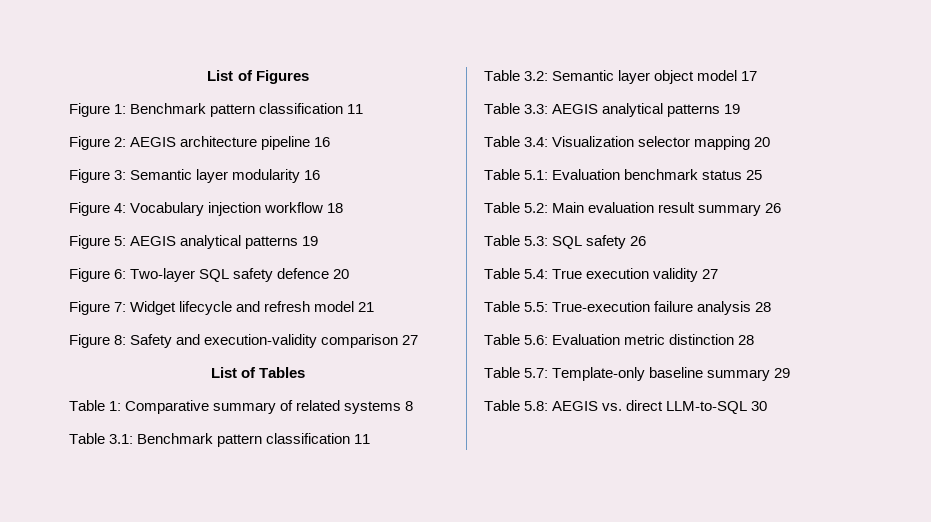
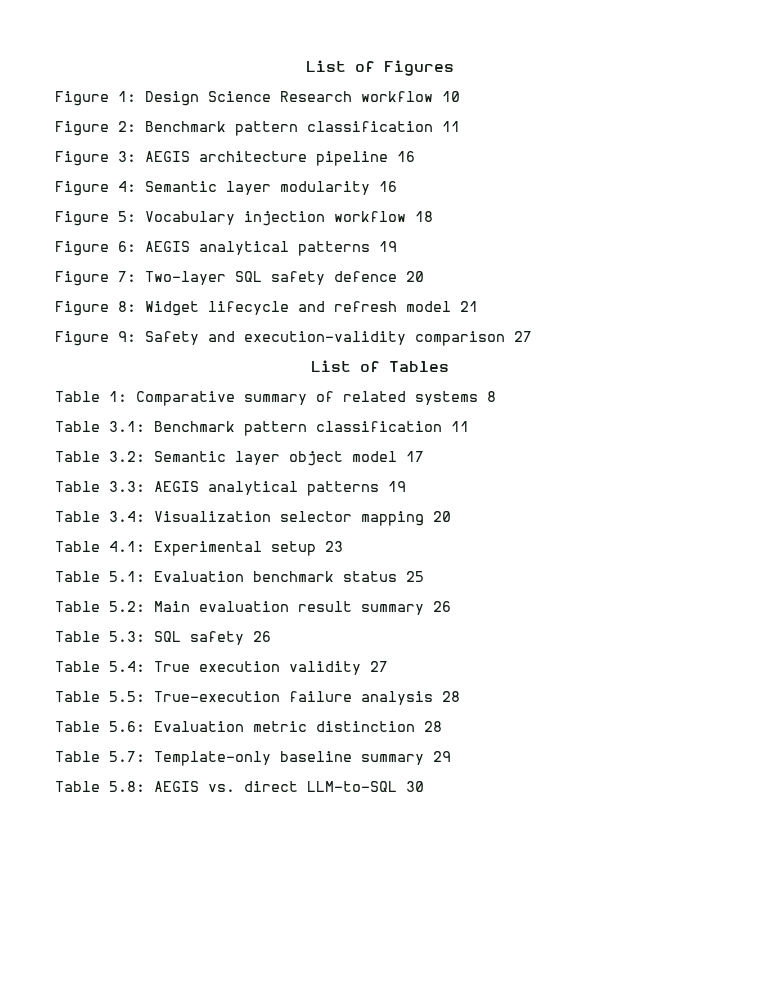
- Figure 1: Benchmark pattern classification 11
+ Figure 1: Design Science Research workflow 10
+ Figure 2: Benchmark pattern classification 11
- Figure 2: AEGIS architecture pipeline 16
+ Figure 3: AEGIS architecture pipeline 16
- Figure 3: Semantic layer modularity 16
+ Figure 4: Semantic layer modularity 16
- Figure 4: Vocabulary injection workflow 18
+ Figure 5: Vocabulary injection workflow 18
- Figure 5: AEGIS analytical patterns 19
+ Figure 6: AEGIS analytical patterns 19
- Figure 6: Two-layer SQL safety defence 20
+ Figure 7: Two-layer SQL safety defence 20
- Figure 7: Widget lifecycle and refresh model 21
+ Figure 8: Widget lifecycle and refresh model 21
- Figure 8: Safety and execution-validity comparison 27
+ Figure 9: Safety and execution-validity comparison 27
+ Table 4.1: Experimental setup 23

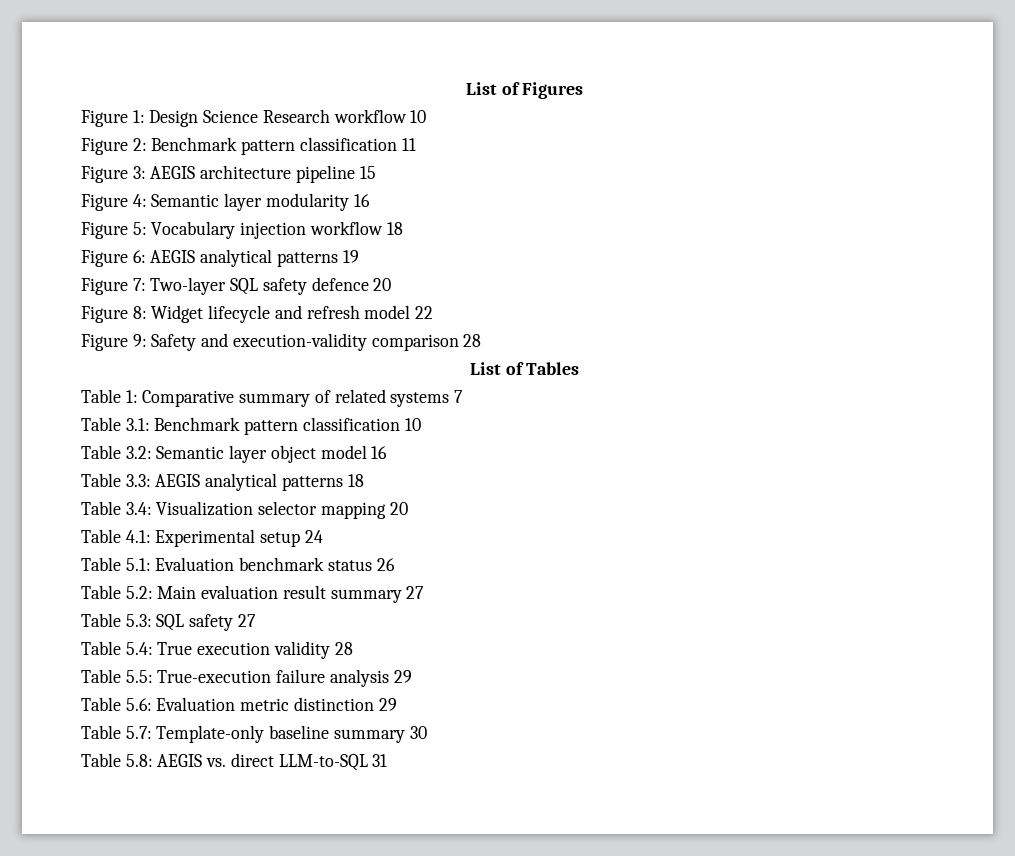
- Figure 3: AEGIS architecture pipeline 16
+ Figure 3: AEGIS architecture pipeline 15
- Figure 8: Widget lifecycle and refresh model 21
+ Figure 8: Widget lifecycle and refresh model 22
- Figure 9: Safety and execution-validity comparison 27
+ Figure 9: Safety and execution-validity comparison 28
- Table 1: Comparative summary of related systems 8
+ Table 1: Comparative summary of related systems 7
- Table 3.1: Benchmark pattern classification 11
+ Table 3.1: Benchmark pattern classification 10
- Table 3.2: Semantic layer object model 17
+ Table 3.2: Semantic layer object model 16
- Table 3.3: AEGIS analytical patterns 19
+ Table 3.3: AEGIS analytical patterns 18
- Table 4.1: Experimental setup 23
+ Table 4.1: Experimental setup 24
- Table 5.1: Evaluation benchmark status 25
+ Table 5.1: Evaluation benchmark status 26
- Table 5.2: Main evaluation result summary 26
+ Table 5.2: Main evaluation result summary 27
- Table 5.3: SQL safety 26
+ Table 5.3: SQL safety 27
- Table 5.4: True execution validity 27
+ Table 5.4: True execution validity 28
- Table 5.5: True-execution failure analysis 28
+ Table 5.5: True-execution failure analysis 29
- Table 5.6: Evaluation metric distinction 28
+ Table 5.6: Evaluation metric distinction 29
- Table 5.7: Template-only baseline summary 29
+ Table 5.7: Template-only baseline summary 30
- Table 5.8: AEGIS vs. direct LLM-to-SQL 30
+ Table 5.8: AEGIS vs. direct LLM-to-SQL 31

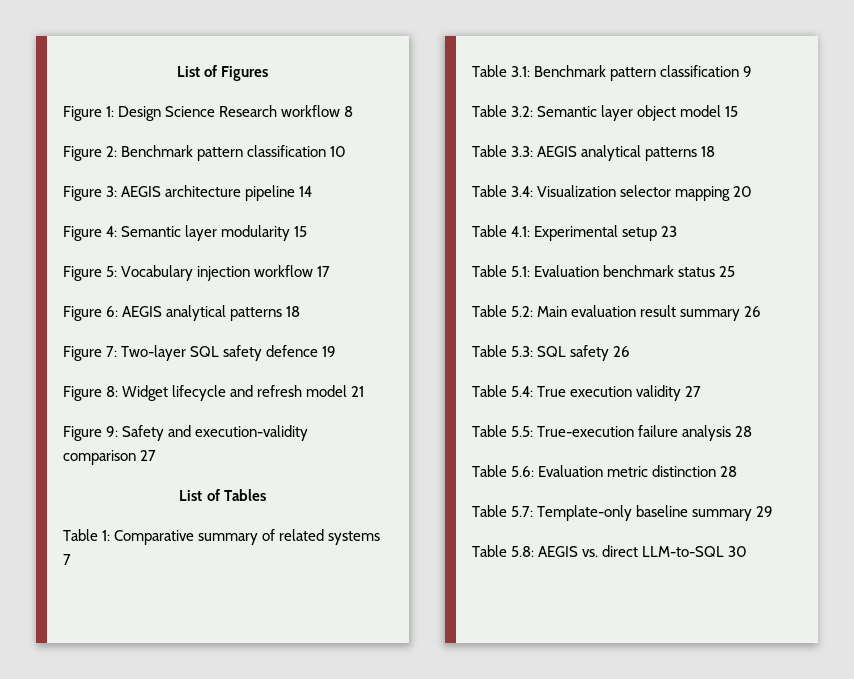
- Figure 1: Design Science Research workflow 10
+ Figure 1: Design Science Research workflow 8
- Figure 2: Benchmark pattern classification 11
+ Figure 2: Benchmark pattern classification 10
- Figure 3: AEGIS architecture pipeline 15
+ Figure 3: AEGIS architecture pipeline 14
- Figure 4: Semantic layer modularity 16
+ Figure 4: Semantic layer modularity 15
- Figure 5: Vocabulary injection workflow 18
+ Figure 5: Vocabulary injection workflow 17
- Figure 6: AEGIS analytical patterns 19
+ Figure 6: AEGIS analytical patterns 18
- Figure 7: Two-layer SQL safety defence 20
+ Figure 7: Two-layer SQL safety defence 19
- Figure 8: Widget lifecycle and refresh model 22
+ Figure 8: Widget lifecycle and refresh model 21
- Figure 9: Safety and execution-validity comparison 28
+ Figure 9: Safety and execution-validity comparison 27
- Table 3.1: Benchmark pattern classification 10
+ Table 3.1: Benchmark pattern classification 9
- Table 3.2: Semantic layer object model 16
+ Table 3.2: Semantic layer object model 15
- Table 4.1: Experimental setup 24
+ Table 4.1: Experimental setup 23
- Table 5.1: Evaluation benchmark status 26
+ Table 5.1: Evaluation benchmark status 25
- Table 5.2: Main evaluation result summary 27
+ Table 5.2: Main evaluation result summary 26
- Table 5.3: SQL safety 27
+ Table 5.3: SQL safety 26
- Table 5.4: True execution validity 28
+ Table 5.4: True execution validity 27
- Table 5.5: True-execution failure analysis 29
+ Table 5.5: True-execution failure analysis 28
- Table 5.6: Evaluation metric distinction 29
+ Table 5.6: Evaluation metric distinction 28
- Table 5.7: Template-only baseline summary 30
+ Table 5.7: Template-only baseline summary 29
- Table 5.8: AEGIS vs. direct LLM-to-SQL 31
+ Table 5.8: AEGIS vs. direct LLM-to-SQL 30

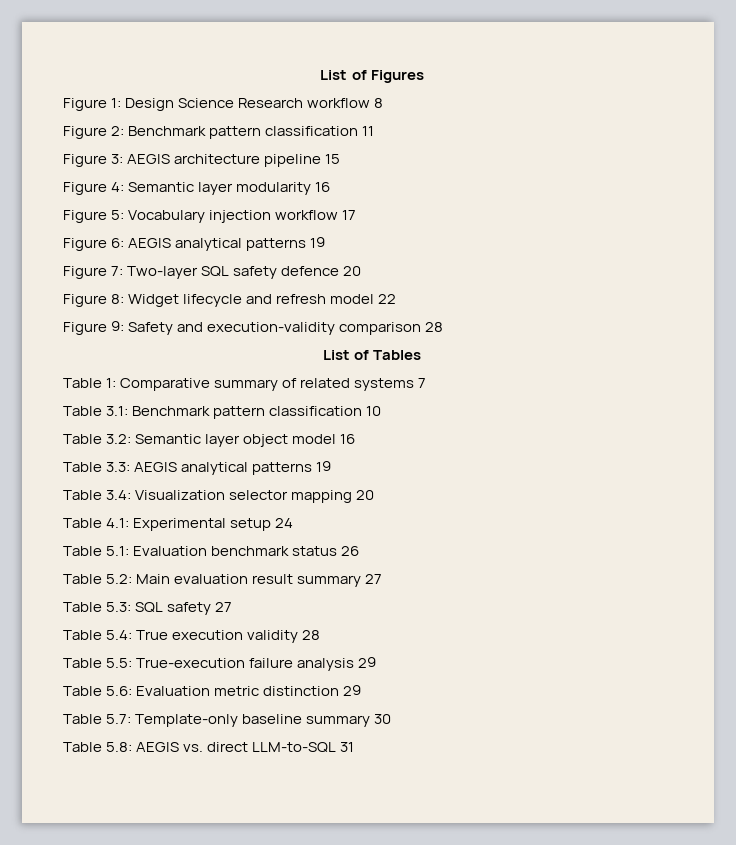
- Figure 2: Benchmark pattern classification 10
+ Figure 2: Benchmark pattern classification 11
- Figure 3: AEGIS architecture pipeline 14
+ Figure 3: AEGIS architecture pipeline 15
- Figure 4: Semantic layer modularity 15
+ Figure 4: Semantic layer modularity 16
- Figure 6: AEGIS analytical patterns 18
+ Figure 6: AEGIS analytical patterns 19
- Figure 7: Two-layer SQL safety defence 19
+ Figure 7: Two-layer SQL safety defence 20
- Figure 8: Widget lifecycle and refresh model 21
+ Figure 8: Widget lifecycle and refresh model 22
- Figure 9: Safety and execution-validity comparison 27
+ Figure 9: Safety and execution-validity comparison 28
- Table 3.1: Benchmark pattern classification 9
+ Table 3.1: Benchmark pattern classification 10
- Table 3.2: Semantic layer object model 15
+ Table 3.2: Semantic layer object model 16
- Table 3.3: AEGIS analytical patterns 18
+ Table 3.3: AEGIS analytical patterns 19
- Table 4.1: Experimental setup 23
+ Table 4.1: Experimental setup 24
- Table 5.1: Evaluation benchmark status 25
+ Table 5.1: Evaluation benchmark status 26
- Table 5.2: Main evaluation result summary 26
+ Table 5.2: Main evaluation result summary 27
- Table 5.3: SQL safety 26
+ Table 5.3: SQL safety 27
- Table 5.4: True execution validity 27
+ Table 5.4: True execution validity 28
- Table 5.5: True-execution failure analysis 28
+ Table 5.5: True-execution failure analysis 29
- Table 5.6: Evaluation metric distinction 28
+ Table 5.6: Evaluation metric distinction 29
- Table 5.7: Template-only baseline summary 29
+ Table 5.7: Template-only baseline summary 30
- Table 5.8: AEGIS vs. direct LLM-to-SQL 30
+ Table 5.8: AEGIS vs. direct LLM-to-SQL 31

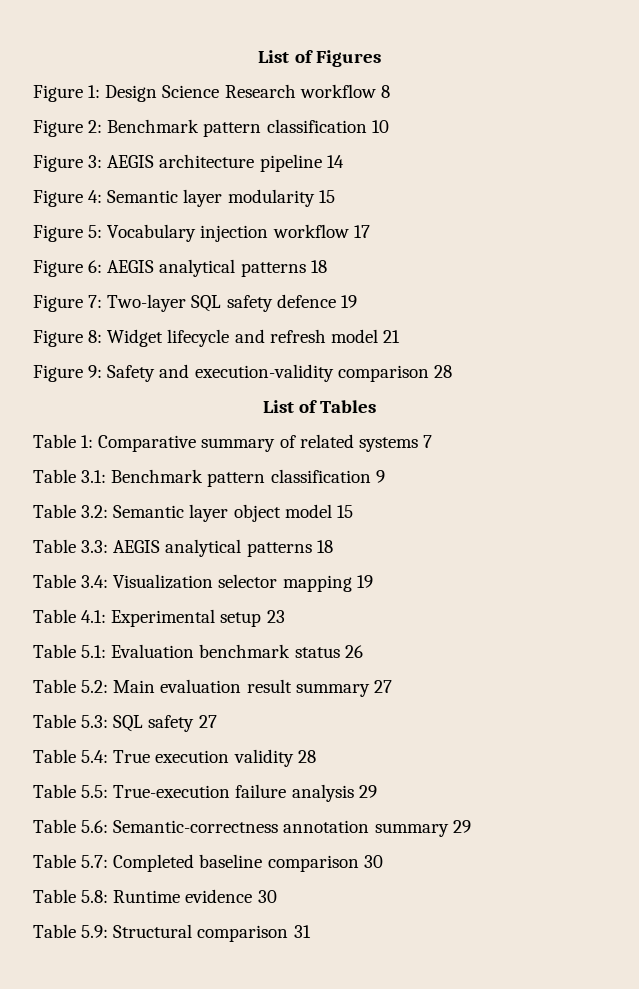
- Figure 2: Benchmark pattern classification 11
+ Figure 2: Benchmark pattern classification 10
- Figure 3: AEGIS architecture pipeline 15
+ Figure 3: AEGIS architecture pipeline 14
- Figure 4: Semantic layer modularity 16
+ Figure 4: Semantic layer modularity 15
- Figure 6: AEGIS analytical patterns 19
+ Figure 6: AEGIS analytical patterns 18
- Figure 7: Two-layer SQL safety defence 20
+ Figure 7: Two-layer SQL safety defence 19
- Figure 8: Widget lifecycle and refresh model 22
+ Figure 8: Widget lifecycle and refresh model 21
- Table 3.1: Benchmark pattern classification 10
+ Table 3.1: Benchmark pattern classification 9
- Table 3.2: Semantic layer object model 16
+ Table 3.2: Semantic layer object model 15
- Table 3.3: AEGIS analytical patterns 19
+ Table 3.3: AEGIS analytical patterns 18
- Table 3.4: Visualization selector mapping 20
+ Table 3.4: Visualization selector mapping 19
- Table 4.1: Experimental setup 24
+ Table 4.1: Experimental setup 23
- Table 5.6: Evaluation metric distinction 29
+ Table 5.6: Semantic-correctness annotation summary 29
- Table 5.7: Template-only baseline summary 30
+ Table 5.7: Completed baseline comparison 30
- Table 5.8: AEGIS vs. direct LLM-to-SQL 31
+ Table 5.8: Runtime evidence 30
+ Table 5.9: Structural comparison 31

